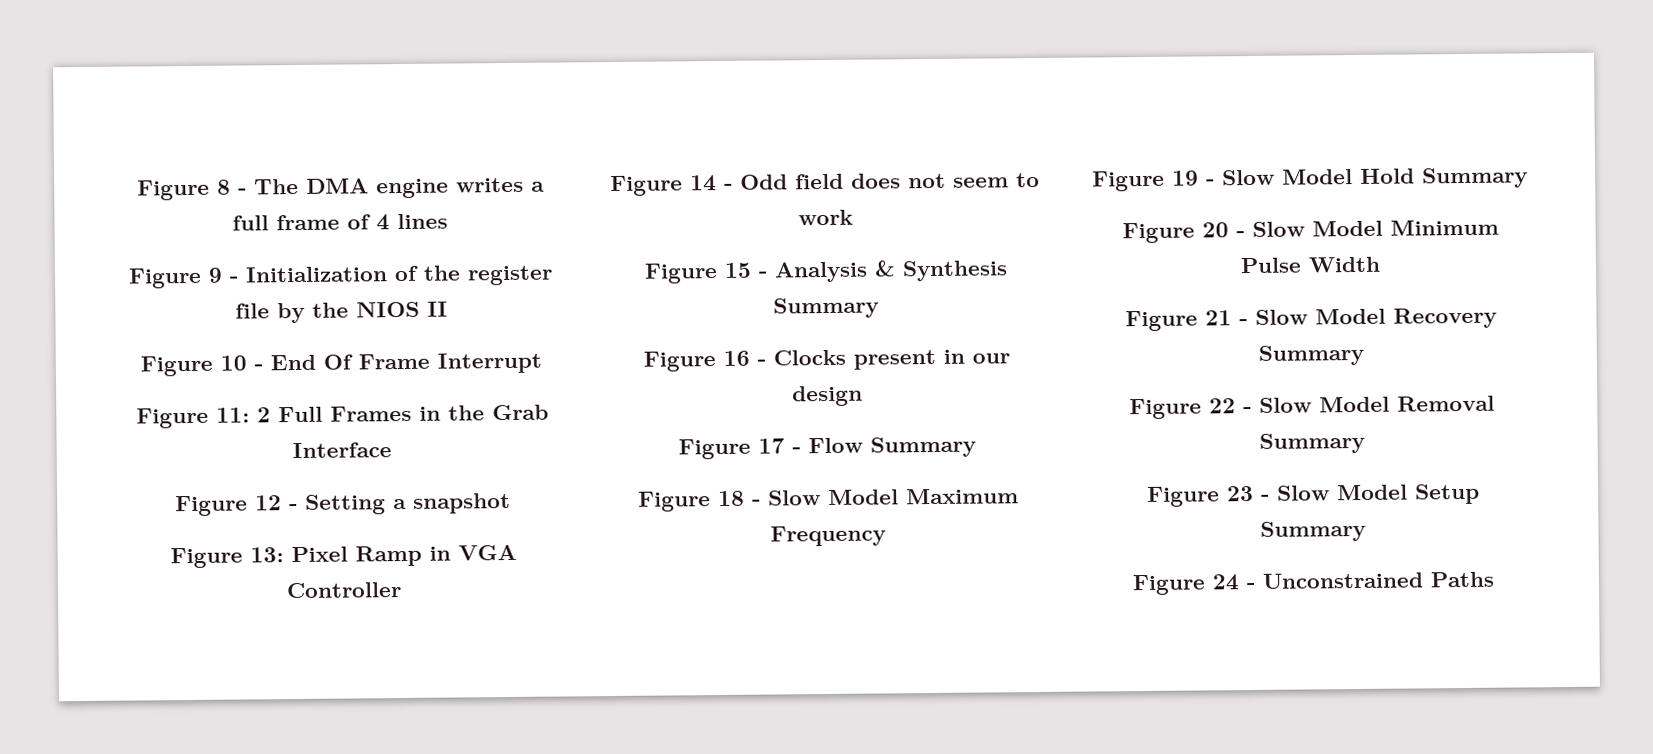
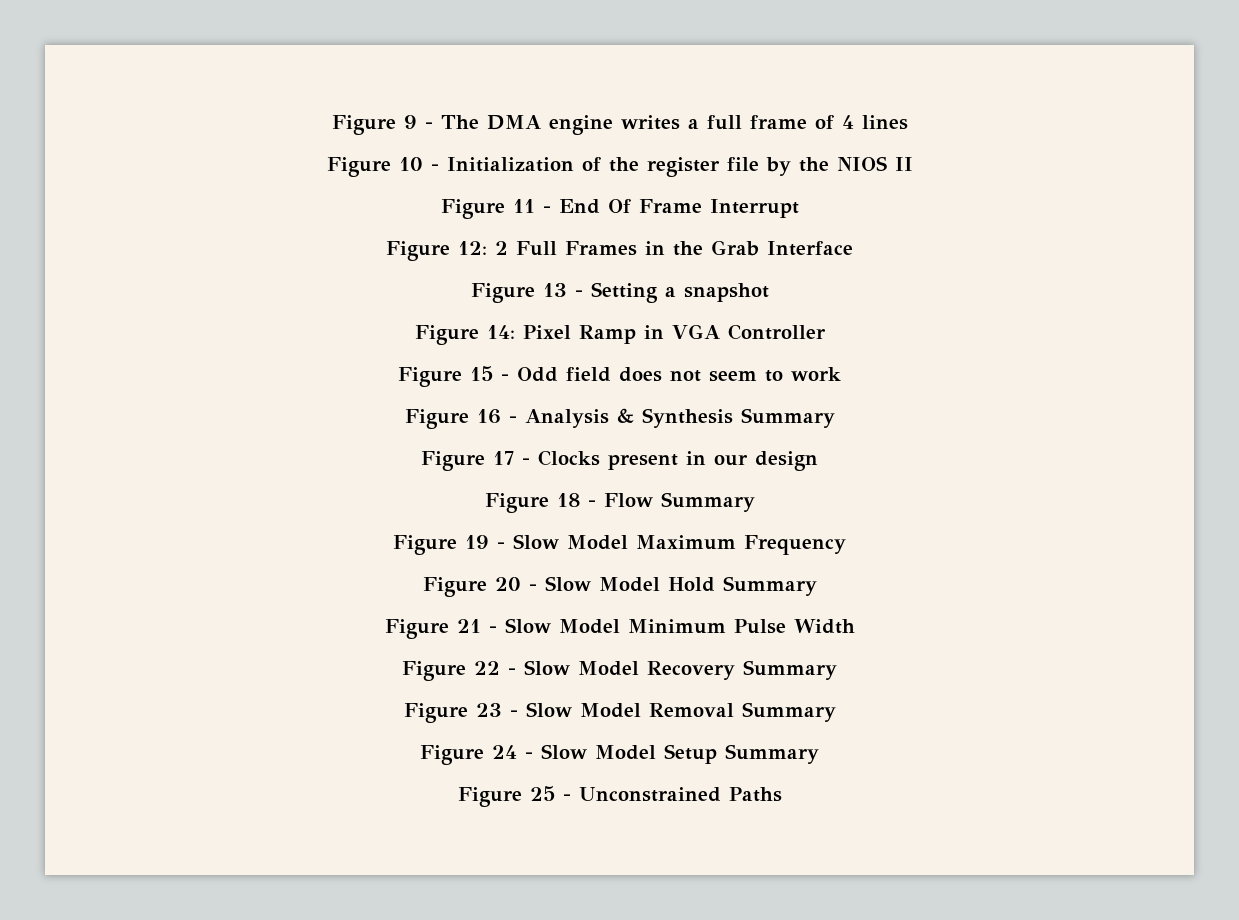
- Figure 8 - The DMA engine writes a full frame of 4 lines
+ Figure 9 - The DMA engine writes a full frame of 4 lines
- Figure 9 - Initialization of the register file by the NIOS II
+ Figure 10 - Initialization of the register file by the NIOS II
- Figure 10 - End Of Frame Interrupt
+ Figure 11 - End Of Frame Interrupt
- Figure 11: 2 Full Frames in the Grab Interface
+ Figure 12: 2 Full Frames in the Grab Interface
- Figure 12 - Setting a snapshot
+ Figure 13 - Setting a snapshot
- Figure 13: Pixel Ramp in VGA Controller
+ Figure 14: Pixel Ramp in VGA Controller
- Figure 14 - Odd field does not seem to work
+ Figure 15 - Odd field does not seem to work
- Figure 15 - Analysis & Synthesis Summary
+ Figure 16 - Analysis & Synthesis Summary
- Figure 16 - Clocks present in our design
+ Figure 17 - Clocks present in our design
- Figure 17 - Flow Summary
+ Figure 18 - Flow Summary
- Figure 18 - Slow Model Maximum Frequency
+ Figure 19 - Slow Model Maximum Frequency
- Figure 19 - Slow Model Hold Summary
+ Figure 20 - Slow Model Hold Summary
- Figure 20 - Slow Model Minimum Pulse Width
+ Figure 21 - Slow Model Minimum Pulse Width
- Figure 21 - Slow Model Recovery Summary
+ Figure 22 - Slow Model Recovery Summary
- Figure 22 - Slow Model Removal Summary
+ Figure 23 - Slow Model Removal Summary
- Figure 23 - Slow Model Setup Summary
+ Figure 24 - Slow Model Setup Summary
- Figure 24 - Unconstrained Paths
+ Figure 25 - Unconstrained Paths

